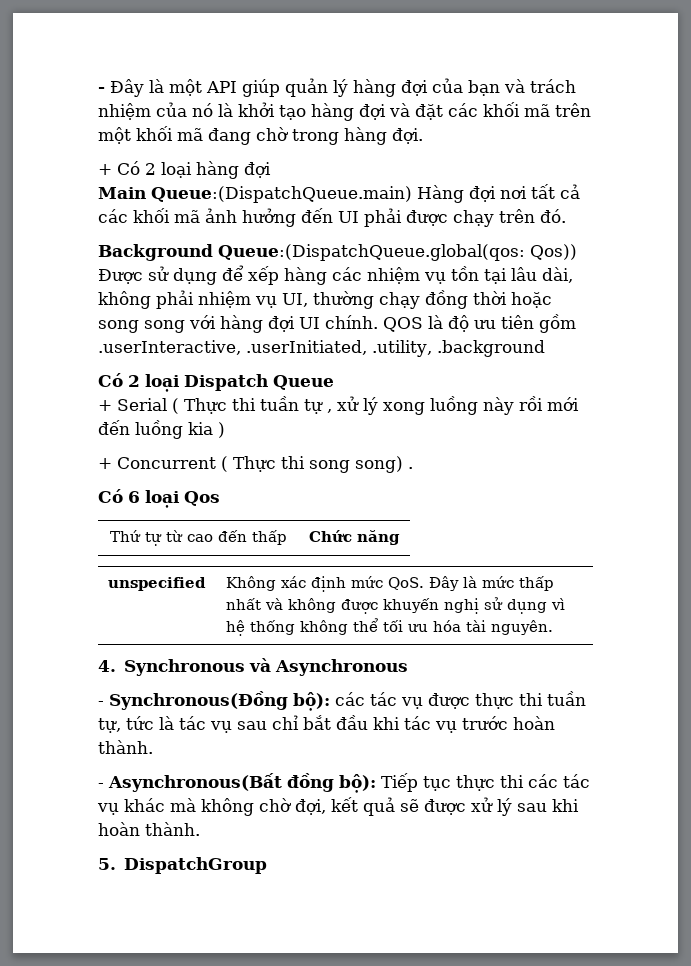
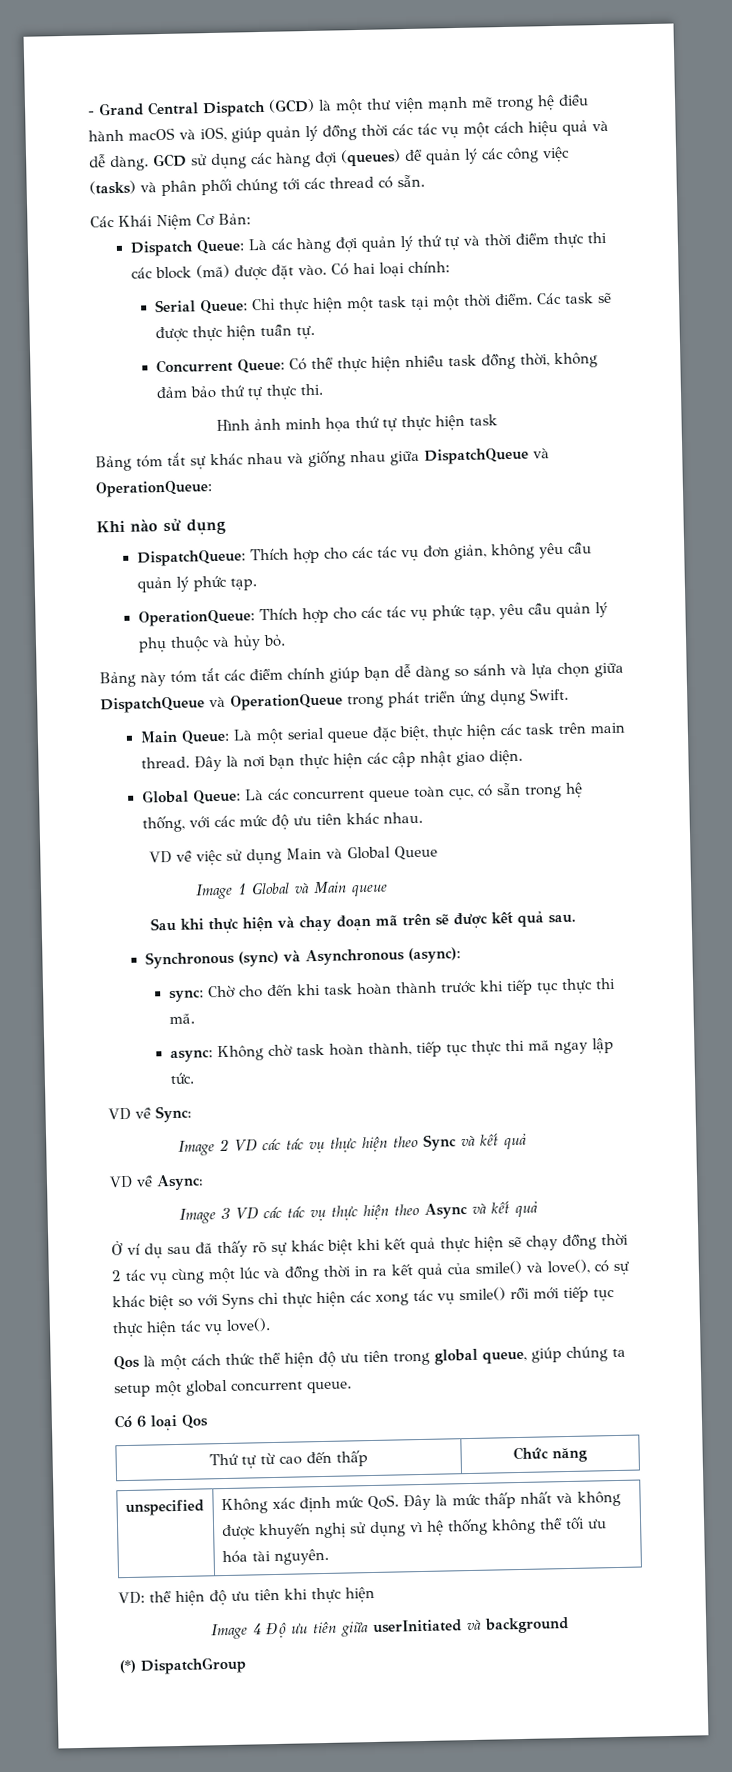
- - Đây là một API giúp quản lý hàng đợi của bạn và trách nhiệm của nó là khởi tạo hàng đợi và đặt các khối mã trên một khối mã đang chờ trong hàng đợi.
- + Có 2 loại hàng đợi
- Main Queue:(DispatchQueue.main) Hàng đợi nơi tất cả các khối mã ảnh hưởng đến UI phải được chạy trên đó.
- Background Queue:(DispatchQueue.global(qos: Qos)) Được sử dụng để xếp hàng các nhiệm vụ tồn tại lâu dài, không phải nhiệm vụ UI, thường chạy đồng thời hoặc song song với hàng đợi UI chính. QOS là độ ưu tiên gồm .userInteractive, .userInitiated, .utility, .background
- Có 2 loại Dispatch Queue
- + Serial ( Thực thi tuần tự , xử lý xong luồng này rồi mới đến luồng kia )
- + Concurrent ( Thực thi song song) .
+ - Grand Central Dispatch (GCD) là một thư viện mạnh mẽ trong hệ điều hành macOS và iOS, giúp quản lý đồng thời các tác vụ một cách hiệu quả và dễ dàng. GCD sử dụng các hàng đợi (queues) để quản lý các công việc (tasks) và phân phối chúng tới các thread có sẵn.
+ Các Khái Niệm Cơ Bản:
+ Dispatch Queue: Là các hàng đợi quản lý thứ tự và thời điểm thực thi các block (mã) được đặt vào. Có hai loại chính:
+ Serial Queue: Chỉ thực hiện một task tại một thời điểm. Các task sẽ được thực hiện tuần tự.
+ Concurrent Queue: Có thể thực hiện nhiều task đồng thời, không đảm bảo thứ tự thực thi.
+ Hình ảnh minh họa thứ tự thực hiện task
+ Bảng tóm tắt sự khác nhau và giống nhau giữa DispatchQueue và OperationQueue:
+ Khi nào sử dụng
+ DispatchQueue: Thích hợp cho các tác vụ đơn giản, không yêu cầu quản lý phức tạp.
+ OperationQueue: Thích hợp cho các tác vụ phức tạp, yêu cầu quản lý phụ thuộc và hủy bỏ.
+ Bảng này tóm tắt các điểm chính giúp bạn dễ dàng so sánh và lựa chọn giữa DispatchQueue và OperationQueue trong phát triển ứng dụng Swift.
+ Main Queue: Là một serial queue đặc biệt, thực hiện các task trên main thread. Đây là nơi bạn thực hiện các cập nhật giao diện.
+ Global Queue: Là các concurrent queue toàn cục, có sẵn trong hệ thống, với các mức độ ưu tiên khác nhau.
+ VD về việc sử dụng Main và Global Queue
+ Image 1 Global và Main queue
+ Sau khi thực hiện và chạy đoạn mã trên sẽ được kết quả sau.
+ Synchronous (sync) và Asynchronous (async):
+ sync: Chờ cho đến khi task hoàn thành trước khi tiếp tục thực thi mã.
+ async: Không chờ task hoàn thành, tiếp tục thực thi mã ngay lập tức.
+ VD về Sync:
+ Image 2 VD các tác vụ thực hiện theo Sync và kết quả
+ VD về Async:
+ Image 3 VD các tác vụ thực hiện theo Async và kết quả
+ Ở ví dụ sau đã thấy rõ sự khác biệt khi kết quả thực hiện sẽ chạy đồng thời 2 tác vụ cùng một lúc và đồng thời in ra kết quả của smile() và love(), có sự khác biệt so với Syns chỉ thực hiện các xong tác vụ smile() rồi mới tiếp tục thực hiện tác vụ love().
+ Qos là một cách thức thể hiện độ ưu tiên trong global queue, giúp chúng ta setup một global concurrent queue.
- 4. Synchronous và Asynchronous
- - Synchronous(Đồng bộ): các tác vụ được thực thi tuần tự, tức là tác vụ sau chỉ bắt đầu khi tác vụ trước hoàn thành.
- - Asynchronous(Bất đồng bộ): Tiếp tục thực thi các tác vụ khác mà không chờ đợi, kết quả sẽ được xử lý sau khi hoàn thành.
- 5. DispatchGroup
+ VD: thể hiện độ ưu tiên khi thực hiện
+ Image 4 Độ ưu tiên giữa userInitiated và background
+ (*) DispatchGroup

